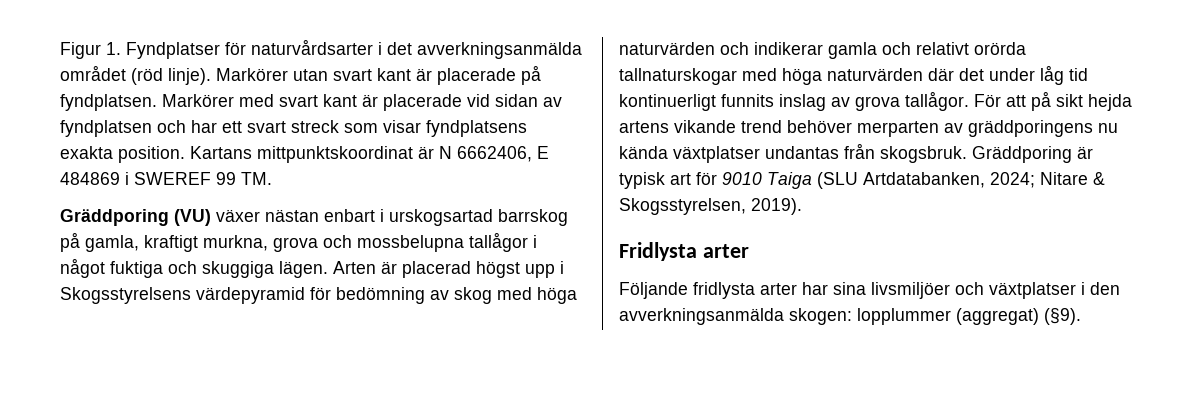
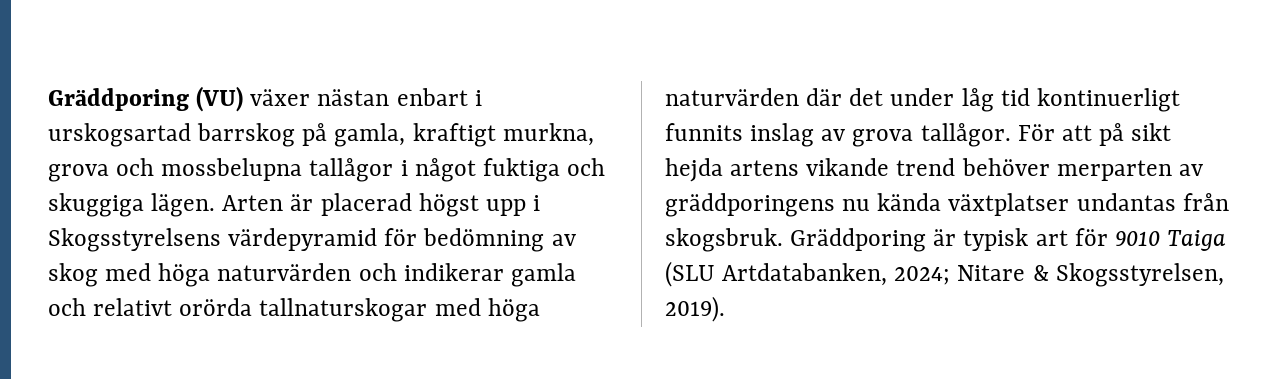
- Figur 1. Fyndplatser för naturvårdsarter i det avverkningsanmälda området (röd linje). Markörer utan svart kant är placerade på fyndplatsen. Markörer med svart kant är placerade vid sidan av fyndplatsen och har ett svart streck som visar fyndplatsens exakta position. Kartans mittpunktskoordinat är N 6662406, E 484869 i SWEREF 99 TM.
- Fridlysta arter
- Följande fridlysta arter har sina livsmiljöer och växtplatser i den avverkningsanmälda skogen: lopplummer (aggregat) (§9).

